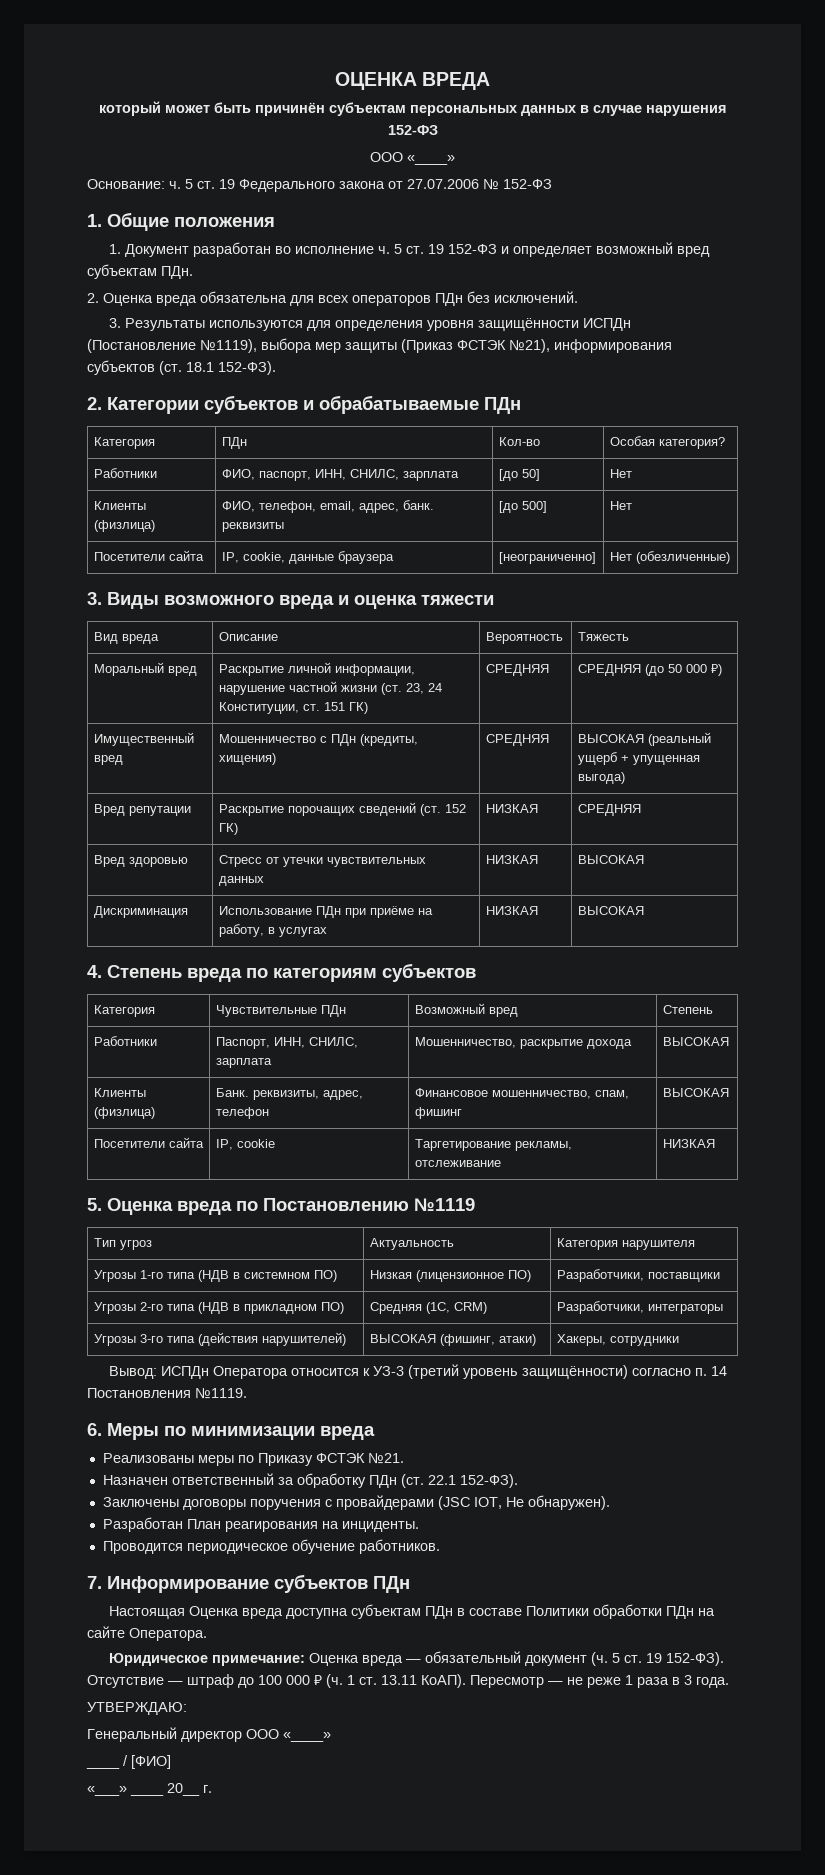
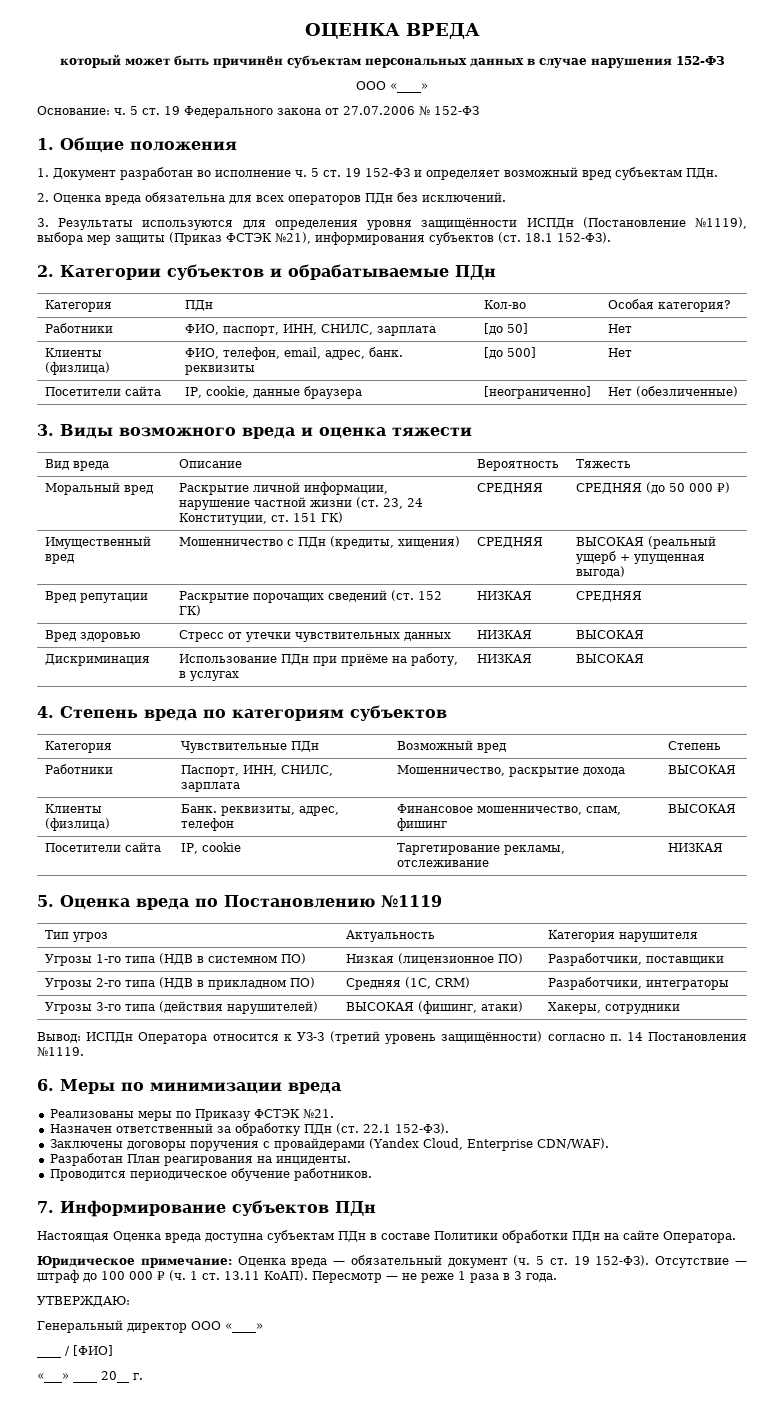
- Заключены договоры поручения с провайдерами (JSC IOT, Не обнаружен).
+ Заключены договоры поручения с провайдерами (Yandex Cloud, Enterprise CDN/WAF).

